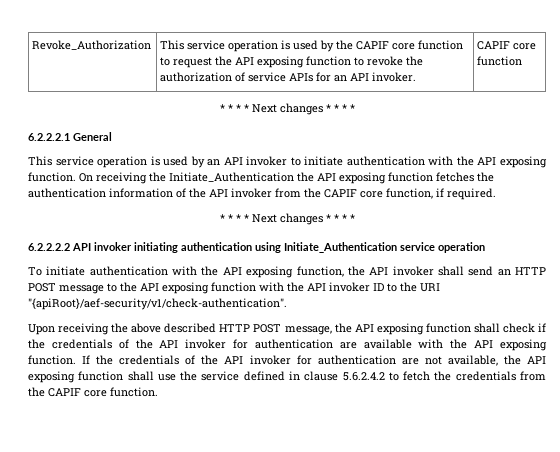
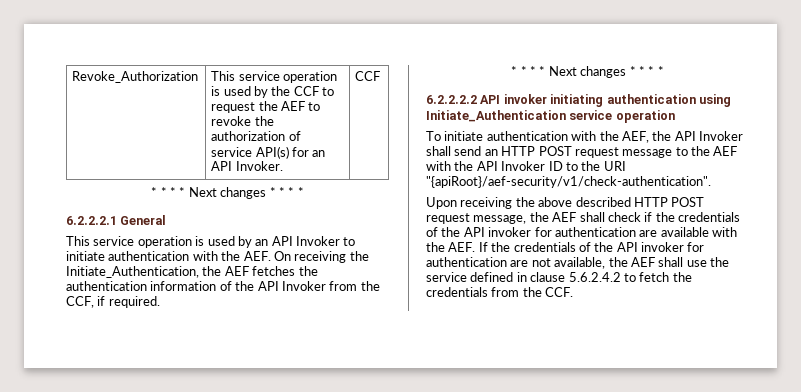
- Revoke_Authorization | This service operation is used by the CAPIF core function to request the API exposing function to revoke the authorization of service APIs for an API invoker. | CAPIF core function
+ Revoke_Authorization | This service operation is used by the CCF to request the AEF to revoke the authorization of service API(s) for an API Invoker. | CCF
- This service operation is used by an API invoker to initiate authentication with the API exposing function. On receiving the Initiate_Authentication the API exposing function fetches the authentication information of the API invoker from the CAPIF core function, if required.
+ This service operation is used by an API Invoker to initiate authentication with the AEF. On receiving the Initiate_Authentication, the AEF fetches the authentication information of the API Invoker from the CCF, if required.
- To initiate authentication with the API exposing function, the API invoker shall send an HTTP POST message to the API exposing function with the API invoker ID to the URI "{apiRoot}/aef-security/v1/check-authentication".
+ To initiate authentication with the AEF, the API Invoker shall send an HTTP POST request message to the AEF with the API Invoker ID to the URI "{apiRoot}/aef-security/v1/check-authentication".
- Upon receiving the above described HTTP POST message, the API exposing function shall check if the credentials of the API invoker for authentication are available with the API exposing function. If the credentials of the API invoker for authentication are not available, the API exposing function shall use the service defined in clause 5.6.2.4.2 to fetch the credentials from the CAPIF core function.
+ Upon receiving the above described HTTP POST request message, the AEF shall check if the credentials of the API invoker for authentication are available with the AEF. If the credentials of the API invoker for authentication are not available, the AEF shall use the service defined in clause 5.6.2.4.2 to fetch the credentials from the CCF.

